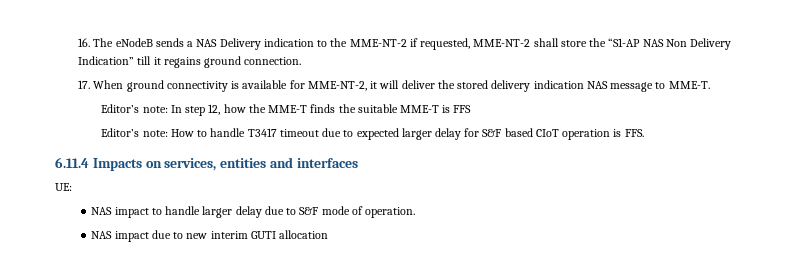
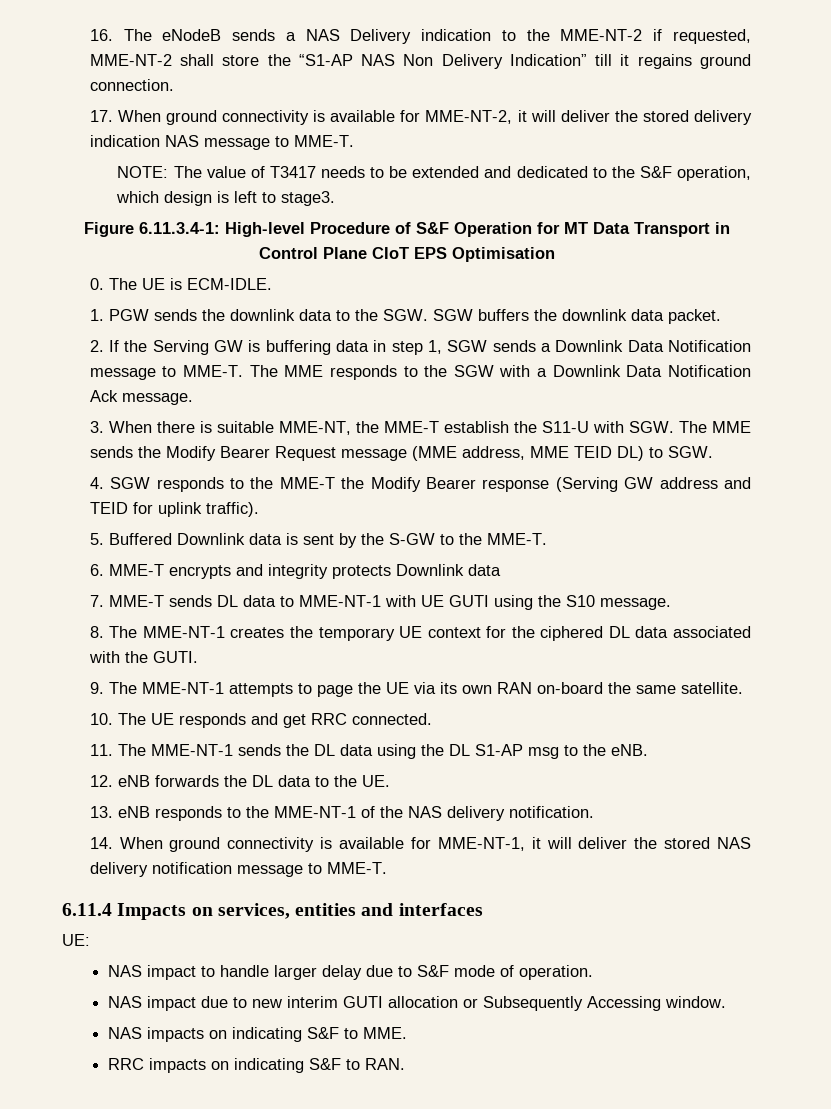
- Editor’s note: In step 12, how the MME-T finds the suitable MME-T is FFS
- Editor’s note: How to handle T3417 timeout due to expected larger delay for S&F based CIoT operation is FFS.
+ NOTE: The value of T3417 needs to be extended and dedicated to the S&F operation, which design is left to stage3.
+ Figure 6.11.3.4-1: High-level Procedure of S&F Operation for MT Data Transport in Control Plane CIoT EPS Optimisation
+ 0. The UE is ECM-IDLE.
+ 1. PGW sends the downlink data to the SGW. SGW buffers the downlink data packet.
+ 2. If the Serving GW is buffering data in step 1, SGW sends a Downlink Data Notification message to MME-T. The MME responds to the SGW with a Downlink Data Notification Ack message.
+ 3. When there is suitable MME-NT, the MME-T establish the S11-U with SGW. The MME sends the Modify Bearer Request message (MME address, MME TEID DL) to SGW.
+ 4. SGW responds to the MME-T the Modify Bearer response (Serving GW address and TEID for uplink traffic).
+ 5. Buffered Downlink data is sent by the S-GW to the MME-T.
+ 6. MME-T encrypts and integrity protects Downlink data
+ 7. MME-T sends DL data to MME-NT-1 with UE GUTI using the S10 message.
+ 8. The MME-NT-1 creates the temporary UE context for the ciphered DL data associated with the GUTI.
+ 9. The MME-NT-1 attempts to page the UE via its own RAN on-board the same satellite.
+ 10. The UE responds and get RRC connected.
+ 11. The MME-NT-1 sends the DL data using the DL S1-AP msg to the eNB.
+ 12. eNB forwards the DL data to the UE.
+ 13. eNB responds to the MME-NT-1 of the NAS delivery notification.
+ 14. When ground connectivity is available for MME-NT-1, it will deliver the stored NAS delivery notification message to MME-T.
- NAS impact due to new interim GUTI allocation
+ NAS impact due to new interim GUTI allocation or Subsequently Accessing window.
+ NAS impacts on indicating S&F to MME.
+ RRC impacts on indicating S&F to RAN.

